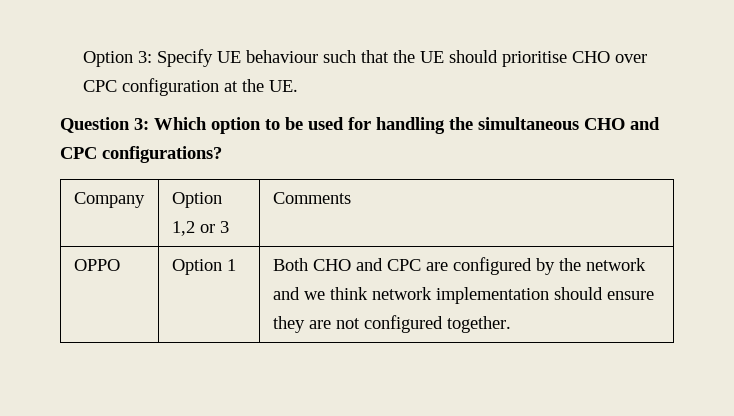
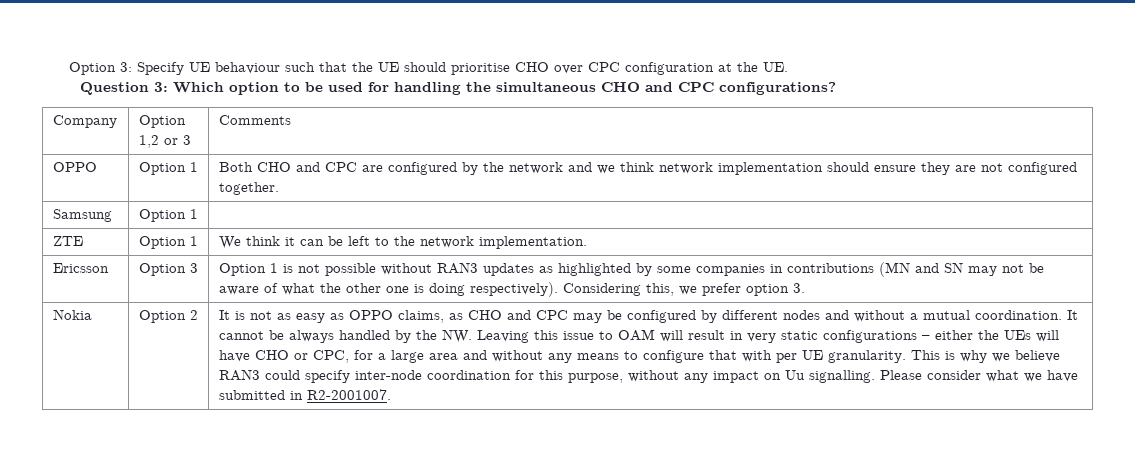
+ Samsung | Option 1 |
+ ZTE | Option 1 | We think it can be left to the network implementation.
+ Ericsson | Option 3 | Option 1 is not possible without RAN3 updates as highlighted by some companies in contributions (MN and SN may not be aware of what the other one is doing respectively). Considering this, we prefer option 3.
+ Nokia | Option 2 | It is not as easy as OPPO claims, as CHO and CPC may be configured by different nodes and without a mutual coordination. It cannot be always handled by the NW. Leaving this issue to OAM will result in very static configurations – either the UEs will have CHO or CPC, for a large area and without any means to configure that with per UE granularity. This is why we believe RAN3 could specify inter-node coordination for this purpose, without any impact on Uu signalling. Please consider what we have submitted in R2-2001007.

